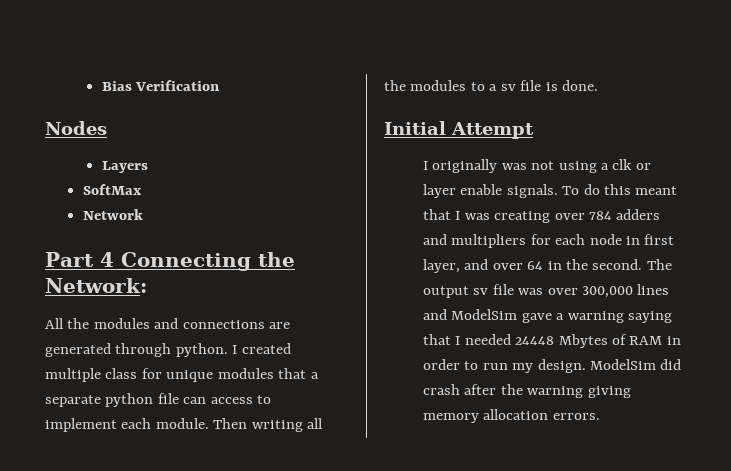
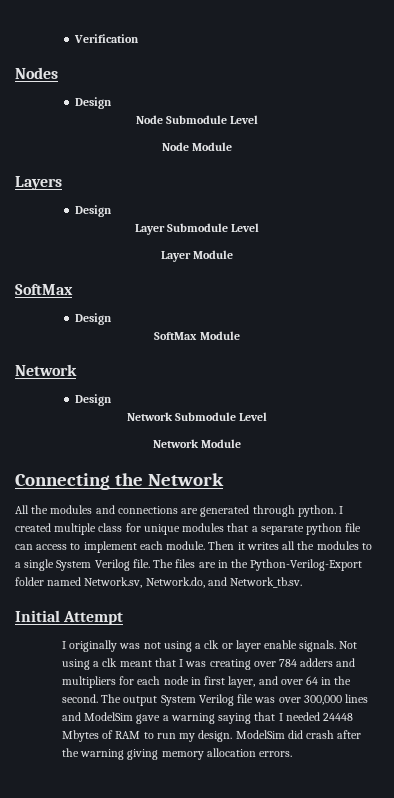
- Bias Verification
+ Verification
  Nodes
+ Design
+ Node Submodule Level
+ Node Module
  Layers
+ Design
+ Layer Submodule Level
+ Layer Module
  SoftMax
+ Design
+ SoftMax Module
  Network
- Part 4 Connecting the Network:
+ Design
+ Network Submodule Level
+ Network Module
+ Connecting the Network
- Then writing all the modules to a sv file is done.
+ Then it writes all the modules to a single System Verilog file. The files are in the Python-Verilog-Export folder named Network.sv, Network.do, and Network_tb.sv.
- To do this meant that I was creating over 784 adders and multipliers for each node in first layer, and over 64 in the second.
+ Not using a clk meant that I was creating over 784 adders and multipliers for each node in first layer, and over 64 in the second.
- The output sv file was over 300,000 lines and ModelSim gave a warning saying that I needed 24448 Mbytes of RAM in order to run my design.
+ The output System Verilog file was over 300,000 lines and ModelSim gave a warning saying that I needed 24448 Mbytes of RAM to run my design.

